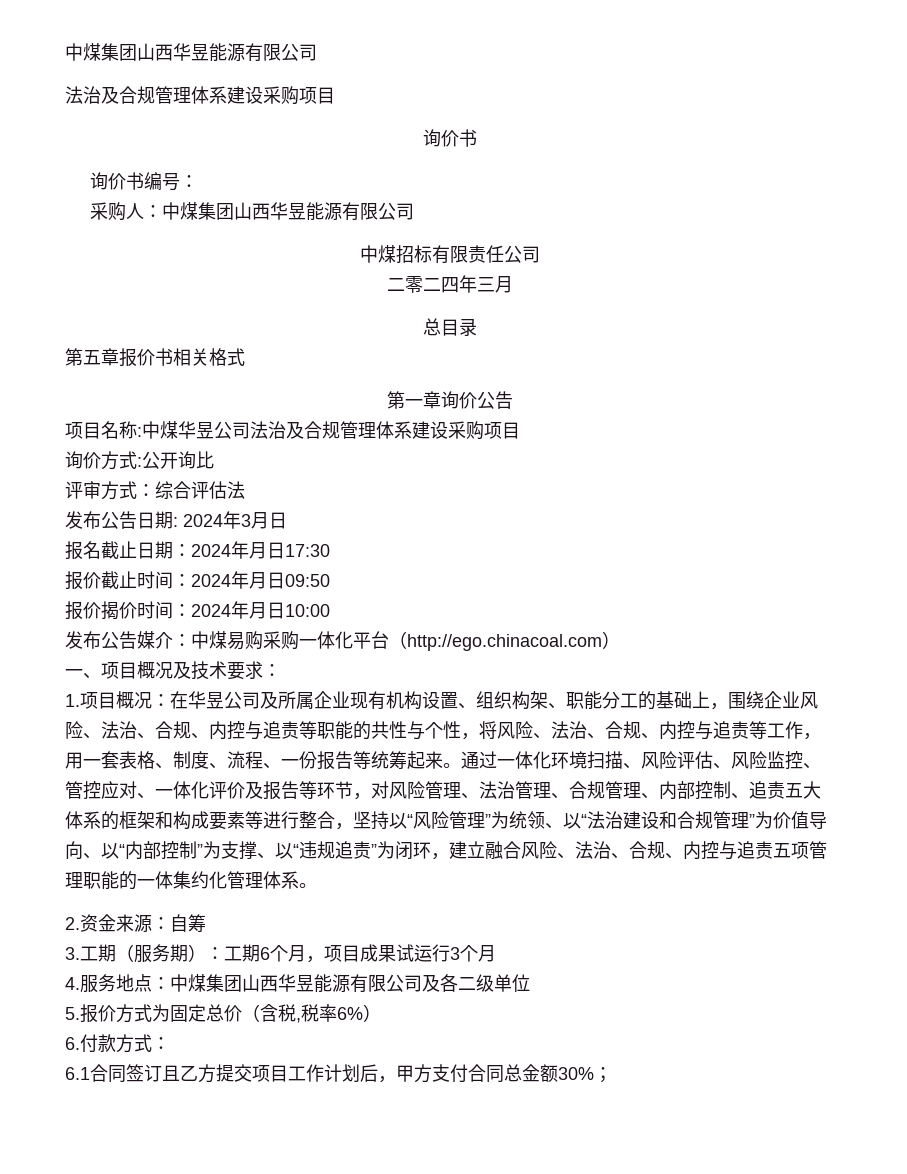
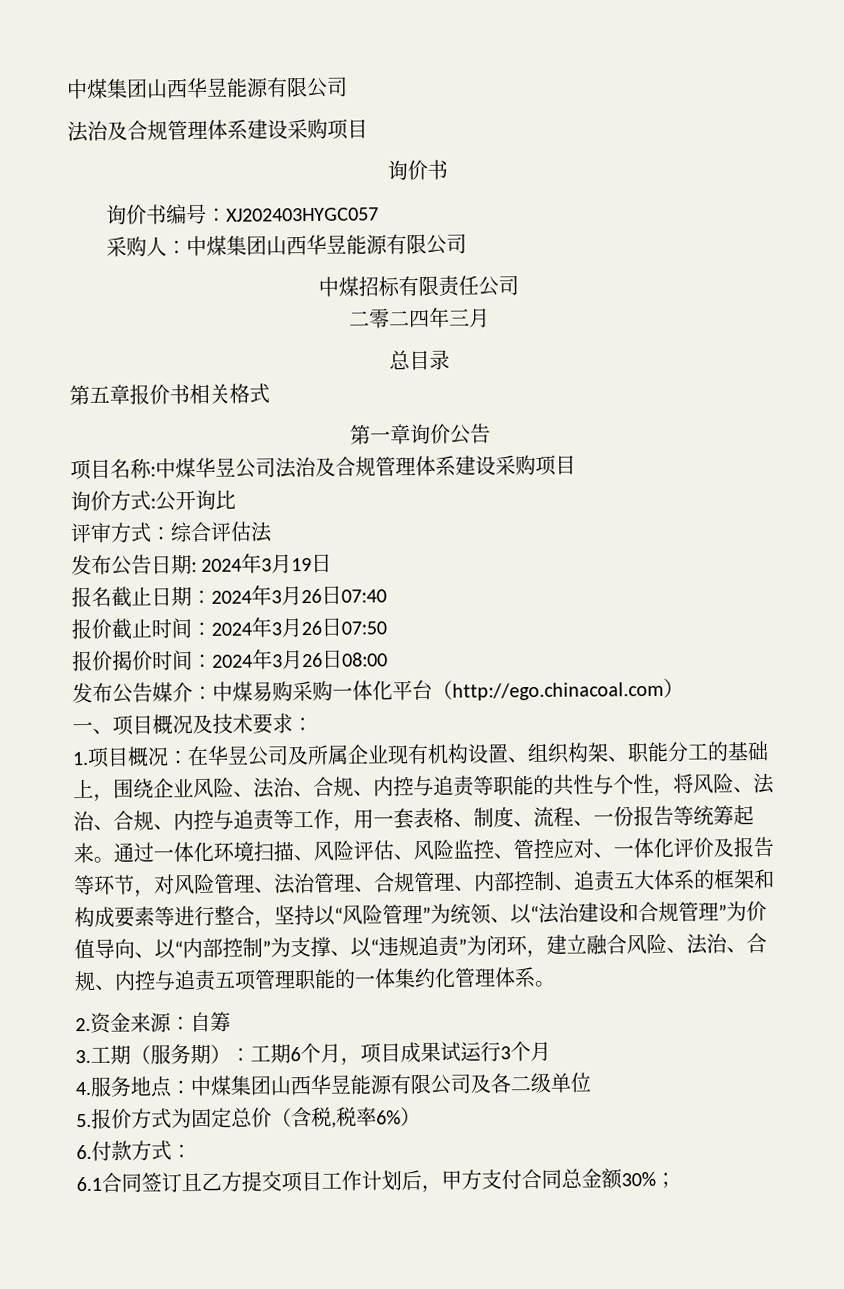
- 询价书编号：
+ 询价书编号：XJ202403HYGC057
- 发布公告日期: 2024年3月日
+ 发布公告日期: 2024年3月19日
- 报名截止日期：2024年月日17:30
+ 报名截止日期：2024年3月26日07:40
- 报价截止时间：2024年月日09:50
+ 报价截止时间：2024年3月26日07:50
- 报价揭价时间：2024年月日10:00
+ 报价揭价时间：2024年3月26日08:00

